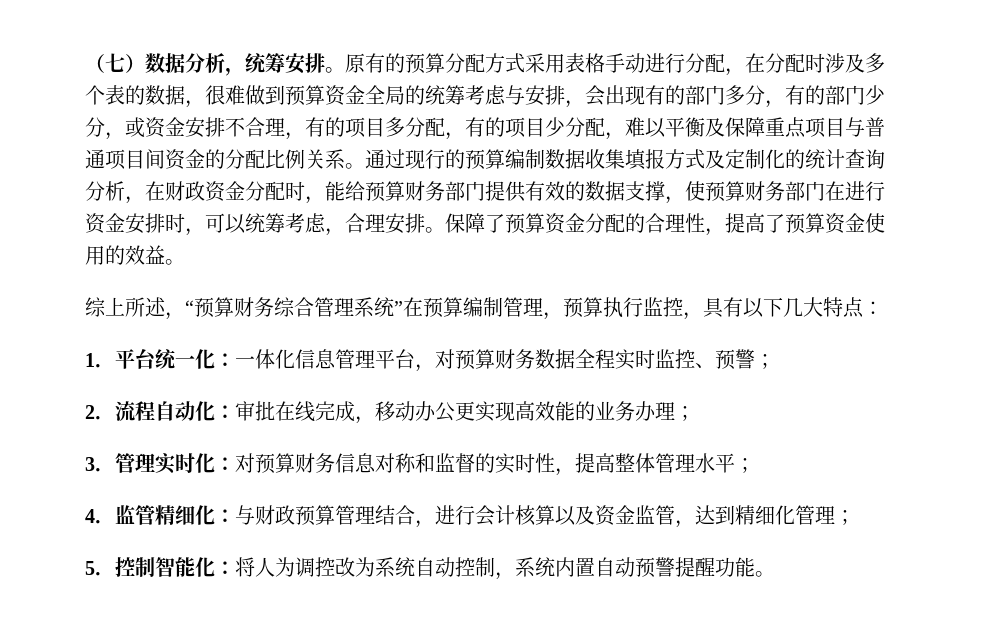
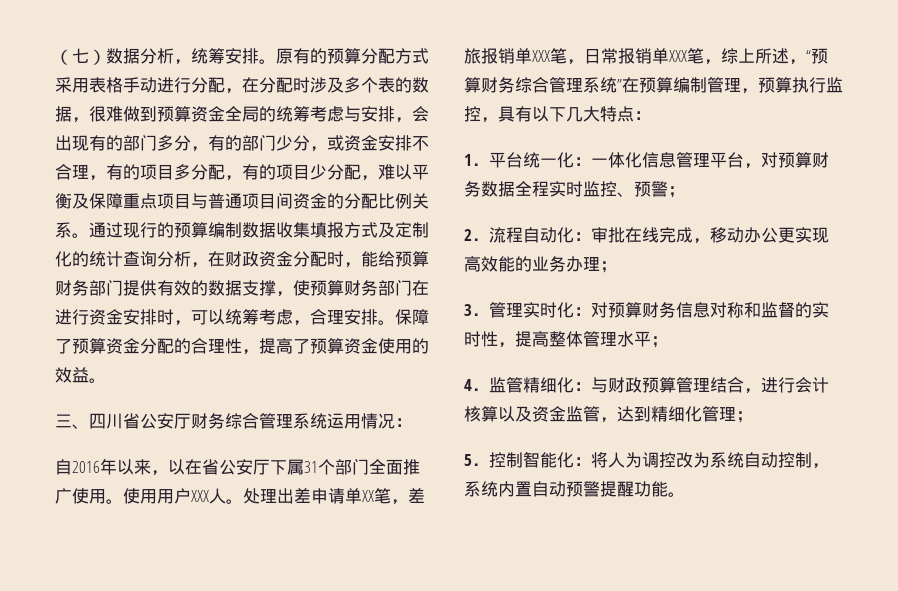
- 综上所述，“预算财务综合管理系统”在预算编制管理，预算执行监控，具有以下几大特点：
+ 三、四川省公安厅财务综合管理系统运用情况：
+ 自2016年以来，以在省公安厅下属31个部门全面推广使用。使用用户XXX人。处理出差申请单XX笔，差旅报销单XXX笔，日常报销单XXX笔，综上所述，“预算财务综合管理系统”在预算编制管理，预算执行监控，具有以下几大特点：

